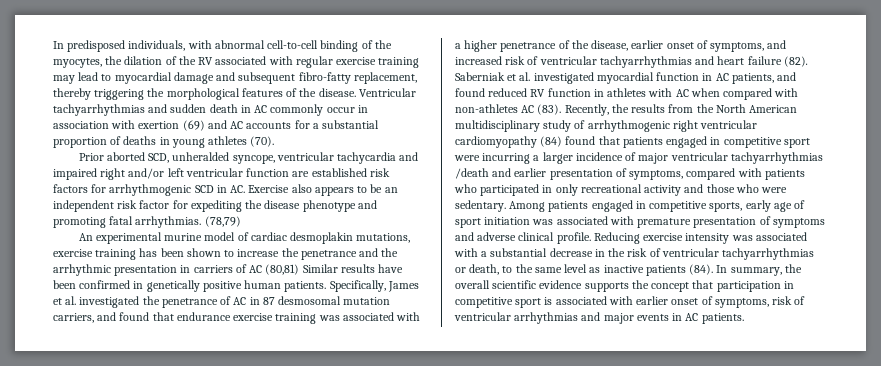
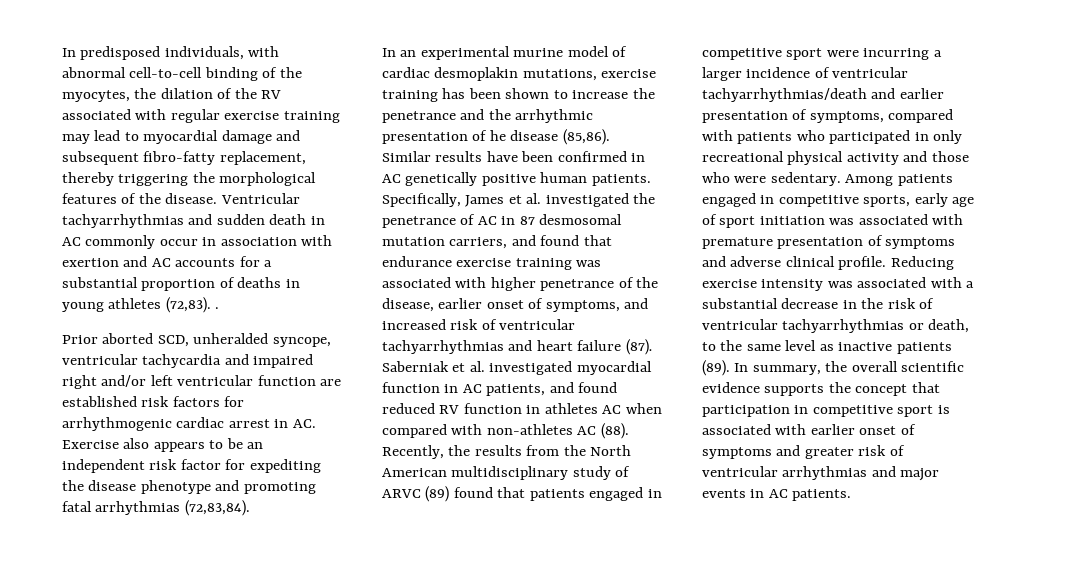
- Ventricular tachyarrhythmias and sudden death in AC commonly occur in association with exertion (69) and AC accounts for a substantial proportion of deaths in young athletes (70).
+ Ventricular tachyarrhythmias and sudden death in AC commonly occur in association with exertion and AC accounts for a substantial proportion of deaths in young athletes (72,83). .
- Prior aborted SCD, unheralded syncope, ventricular tachycardia and impaired right and/or left ventricular function are established risk factors for arrhythmogenic SCD in AC. Exercise also appears to be an independent risk factor for expediting the disease phenotype and promoting fatal arrhythmias. (78,79)
- An experimental murine model of cardiac desmoplakin mutations, exercise training has been shown to increase the penetrance and the arrhythmic presentation in carriers of AC (80,81) Similar results have been confirmed in genetically positive human patients.
+ Prior aborted SCD, unheralded syncope, ventricular tachycardia and impaired right and/or left ventricular function are established risk factors for arrhythmogenic cardiac arrest in AC. Exercise also appears to be an independent risk factor for expediting the disease phenotype and promoting fatal arrhythmias (72,83,84).
+ In an experimental murine model of cardiac desmoplakin mutations, exercise training has been shown to increase the penetrance and the arrhythmic presentation of he disease (85,86). Similar results have been confirmed in AC genetically positive human patients.
- Specifically, James et al. investigated the penetrance of AC in 87 desmosomal mutation carriers, and found that endurance exercise training was associated with a higher penetrance of the disease, earlier onset of symptoms, and increased risk of ventricular tachyarrhythmias and heart failure (82).
+ Specifically, James et al. investigated the penetrance of AC in 87 desmosomal mutation carriers, and found that endurance exercise training was associated with higher penetrance of the disease, earlier onset of symptoms, and increased risk of ventricular tachyarrhythmias and heart failure (87).
- Saberniak et al. investigated myocardial function in AC patients, and found reduced RV function in athletes with AC when compared with non-athletes AC (83).
+ Saberniak et al. investigated myocardial function in AC patients, and found reduced RV function in athletes AC when compared with non-athletes AC (88).
- Recently, the results from the North American multidisciplinary study of arrhythmogenic right ventricular cardiomyopathy (84) found that patients engaged in competitive sport were incurring a larger incidence of major ventricular tachyarrhythmias /death and earlier presentation of symptoms, compared with patients who participated in only recreational activity and those who were sedentary.
+ Recently, the results from the North American multidisciplinary study of ARVC (89) found that patients engaged in competitive sport were incurring a larger incidence of ventricular tachyarrhythmias/death and earlier presentation of symptoms, compared with patients who participated in only recreational physical activity and those who were sedentary.
- Reducing exercise intensity was associated with a substantial decrease in the risk of ventricular tachyarrhythmias or death, to the same level as inactive patients (84).
+ Reducing exercise intensity was associated with a substantial decrease in the risk of ventricular tachyarrhythmias or death, to the same level as inactive patients (89).
- In summary, the overall scientific evidence supports the concept that participation in competitive sport is associated with earlier onset of symptoms, risk of ventricular arrhythmias and major events in AC patients.
+ In summary, the overall scientific evidence supports the concept that participation in competitive sport is associated with earlier onset of symptoms and greater risk of ventricular arrhythmias and major events in AC patients.

